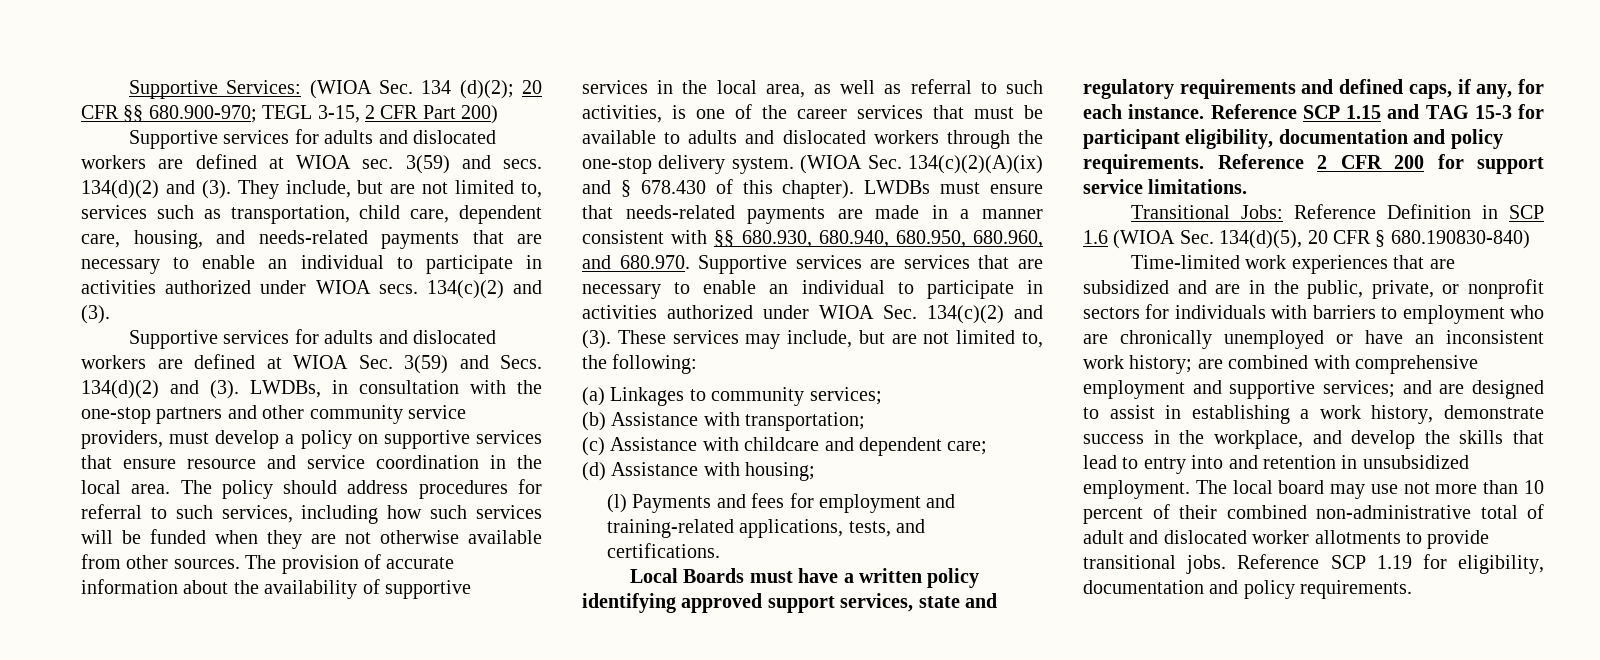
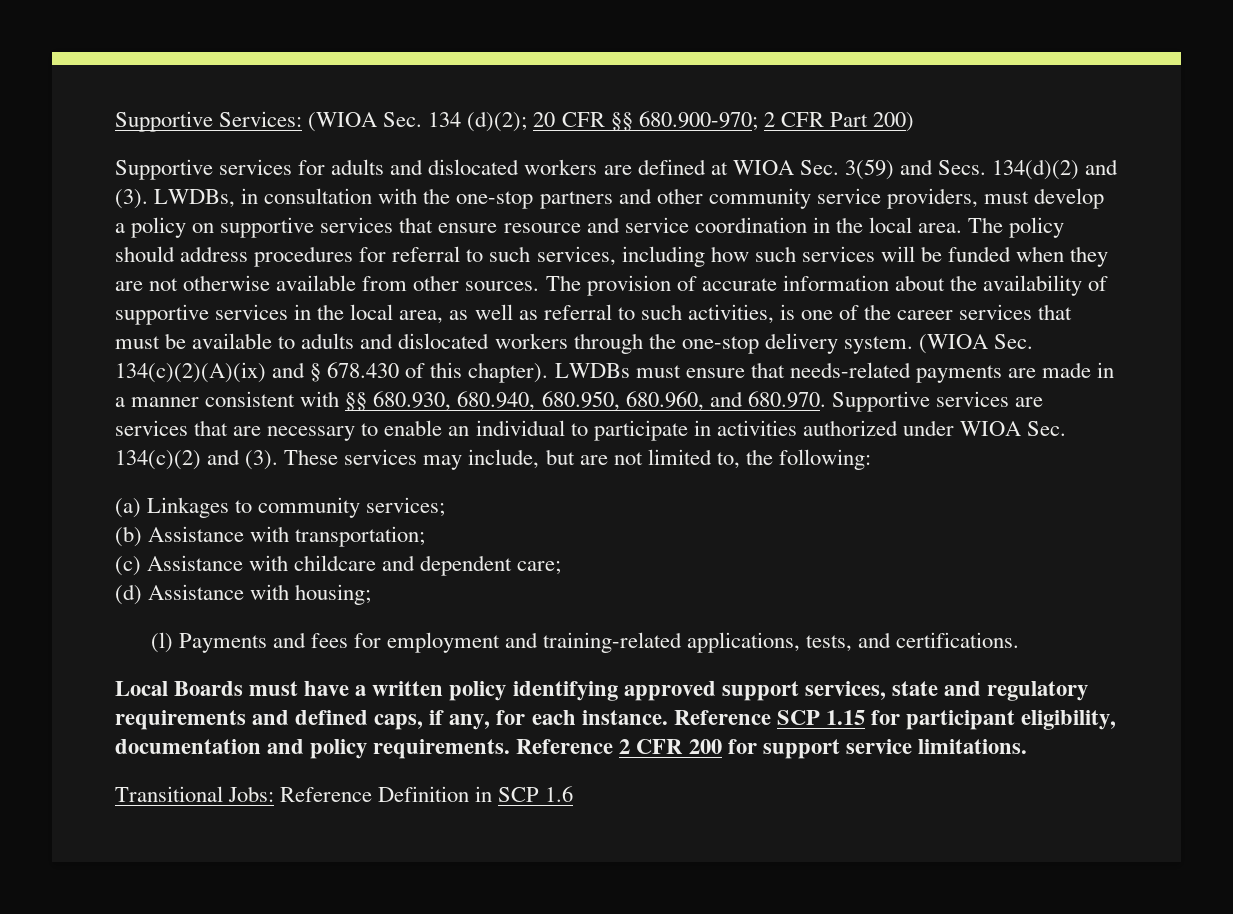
- Supportive Services: (WIOA Sec. 134 (d)(2); 20 CFR §§ 680.900-970; TEGL 3-15, 2 CFR Part 200)
+ Supportive Services: (WIOA Sec. 134 (d)(2); 20 CFR §§ 680.900-970; 2 CFR Part 200)
- Supportive services for adults and dislocated workers are defined at WIOA sec. 3(59) and secs. 134(d)(2) and (3). They include, but are not limited to, services such as transportation, child care, dependent care, housing, and needs-related payments that are necessary to enable an individual to participate in activities authorized under WIOA secs. 134(c)(2) and (3).
- Reference SCP 1.15 and TAG 15-3 for participant eligibility, documentation and policy requirements.
+ Reference SCP 1.15 for participant eligibility, documentation and policy requirements.
- Transitional Jobs: Reference Definition in SCP 1.6 (WIOA Sec. 134(d)(5), 20 CFR § 680.190830-840)
- Time-limited work experiences that are subsidized and are in the public, private, or nonprofit sectors for individuals with barriers to employment who are chronically unemployed or have an inconsistent work history; are combined with comprehensive employment and supportive services; and are designed to assist in establishing a work history, demonstrate success in the workplace, and develop the skills that lead to entry into and retention in unsubsidized employment. The local board may use not more than 10 percent of their combined non-administrative total of adult and dislocated worker allotments to provide transitional jobs. Reference SCP 1.19 for eligibility, documentation and policy requirements.
+ Transitional Jobs: Reference Definition in SCP 1.6

